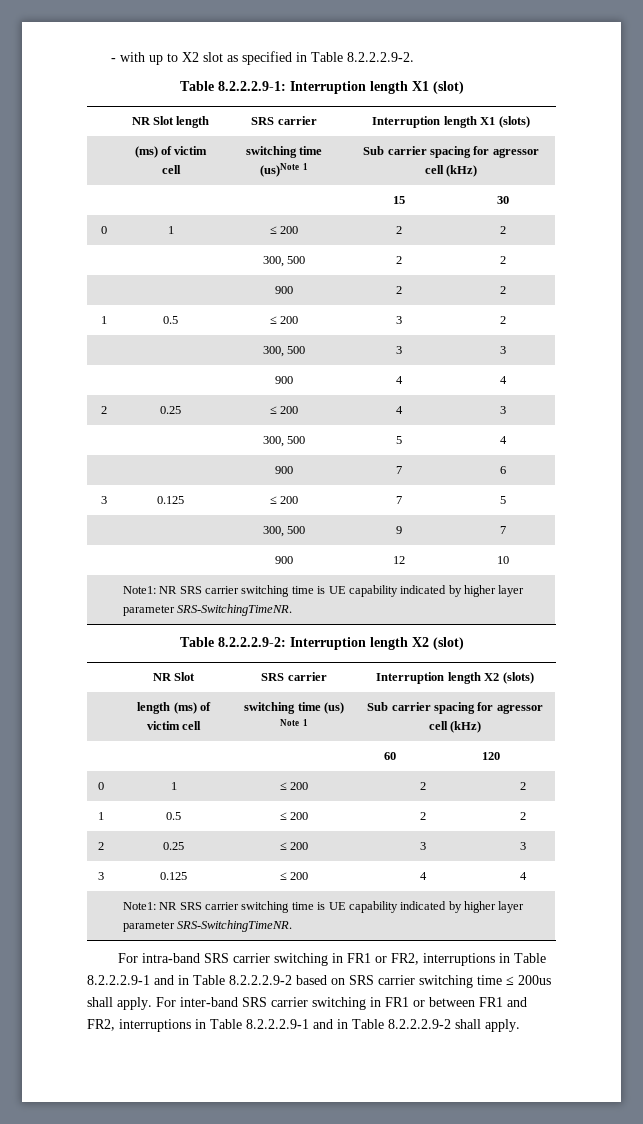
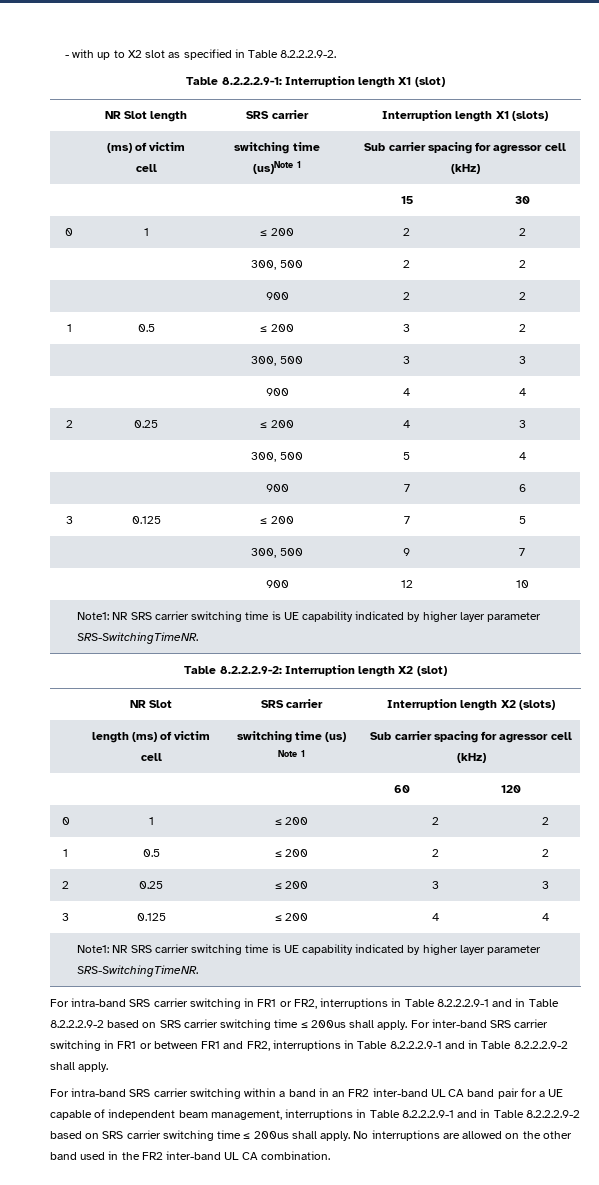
+ For intra-band SRS carrier switching within a band in an FR2 inter-band UL CA band pair for a UE capable of independent beam management, interruptions in Table 8.2.2.2.9-1 and in Table 8.2.2.2.9-2 based on SRS carrier switching time ≤ 200us shall apply. No interruptions are allowed on the other band used in the FR2 inter-band UL CA combination.

